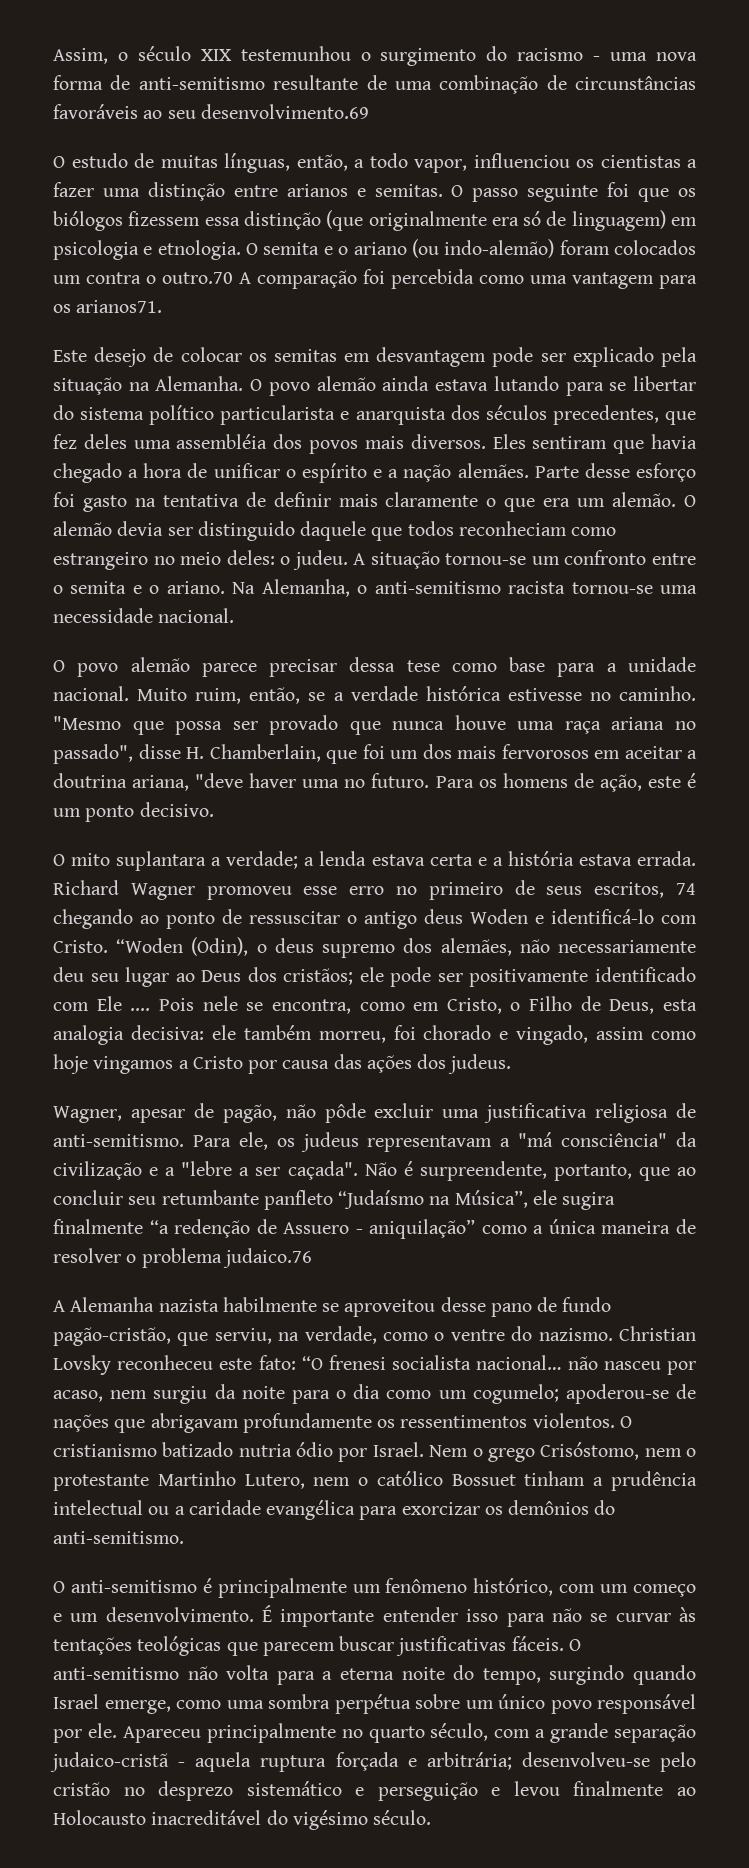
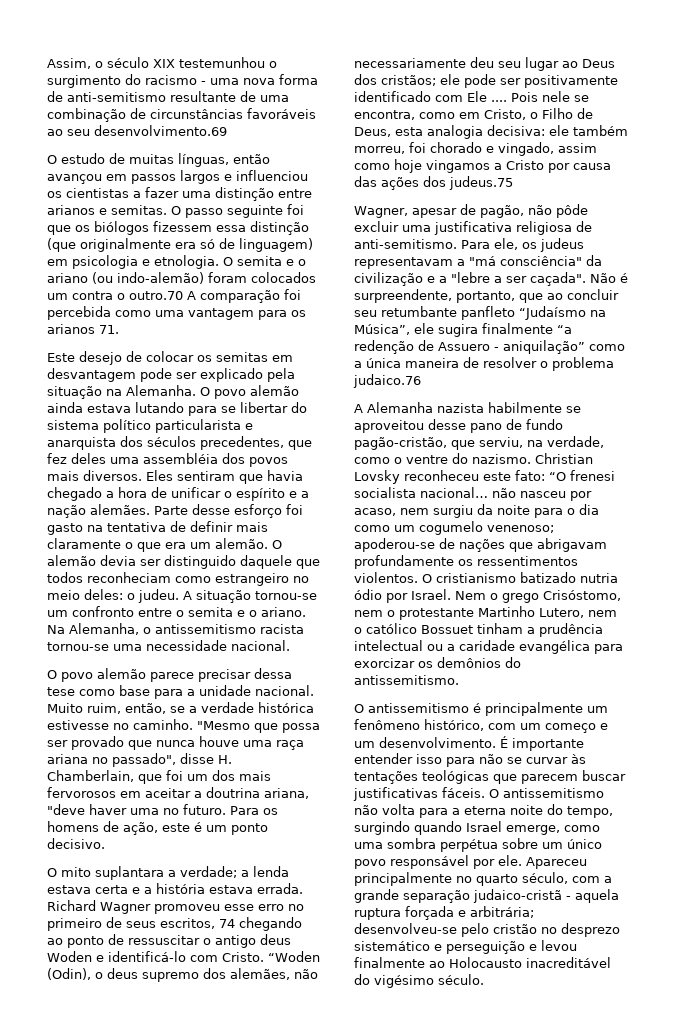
- O estudo de muitas línguas, então, a todo vapor, influenciou os cientistas a fazer uma distinção entre arianos e semitas.
+ O estudo de muitas línguas, então avançou em passos largos e influenciou os cientistas a fazer uma distinção entre arianos e semitas.
- O semita e o ariano (ou indo-alemão) foram colocados um contra o outro.70 A comparação foi percebida como uma vantagem para os arianos71.
+ O semita e o ariano (ou indo-alemão) foram colocados um contra o outro.70 A comparação foi percebida como uma vantagem para os arianos 71.
- Na Alemanha, o anti-semitismo racista tornou-se uma necessidade nacional.
+ Na Alemanha, o antissemitismo racista tornou-se uma necessidade nacional.
- Pois nele se encontra, como em Cristo, o Filho de Deus, esta analogia decisiva: ele também morreu, foi chorado e vingado, assim como hoje vingamos a Cristo por causa das ações dos judeus.
+ Pois nele se encontra, como em Cristo, o Filho de Deus, esta analogia decisiva: ele também morreu, foi chorado e vingado, assim como hoje vingamos a Cristo por causa das ações dos judeus.75
- Christian Lovsky reconheceu este fato: “O frenesi socialista nacional… não nasceu por acaso, nem surgiu da noite para o dia como um cogumelo; apoderou-se de nações que abrigavam profundamente os ressentimentos violentos.
+ Christian Lovsky reconheceu este fato: “O frenesi socialista nacional… não nasceu por acaso, nem surgiu da noite para o dia como um cogumelo venenoso; apoderou-se de nações que abrigavam profundamente os ressentimentos violentos.
- Nem o grego Crisóstomo, nem o protestante Martinho Lutero, nem o católico Bossuet tinham a prudência intelectual ou a caridade evangélica para exorcizar os demônios do anti-semitismo.
- O anti-semitismo é principalmente um fenômeno histórico, com um começo e um desenvolvimento.
+ Nem o grego Crisóstomo, nem o protestante Martinho Lutero, nem o católico Bossuet tinham a prudência intelectual ou a caridade evangélica para exorcizar os demônios do antissemitismo.
+ O antissemitismo é principalmente um fenômeno histórico, com um começo e um desenvolvimento.
- O anti-semitismo não volta para a eterna noite do tempo, surgindo quando Israel emerge, como uma sombra perpétua sobre um único povo responsável por ele.
+ O antissemitismo não volta para a eterna noite do tempo, surgindo quando Israel emerge, como uma sombra perpétua sobre um único povo responsável por ele.

